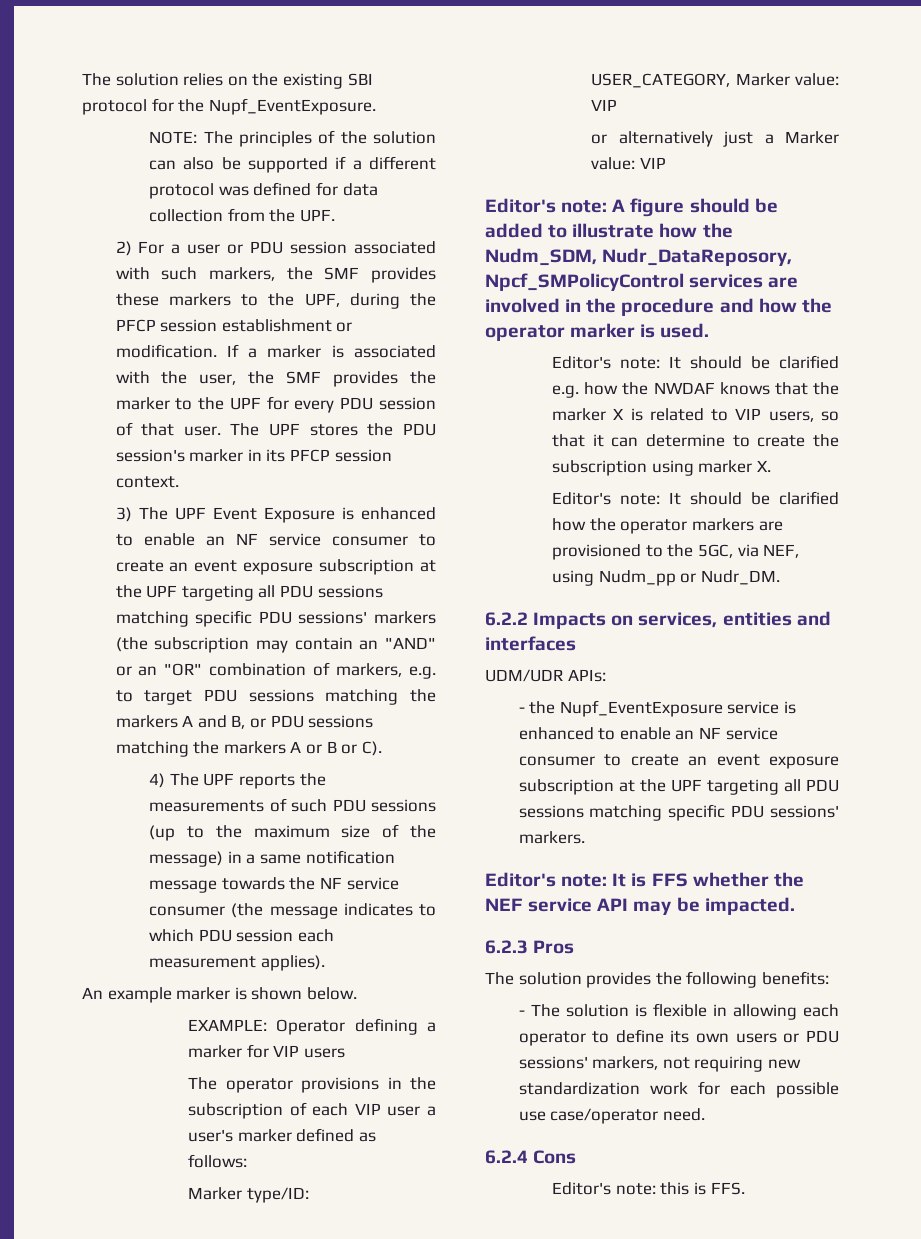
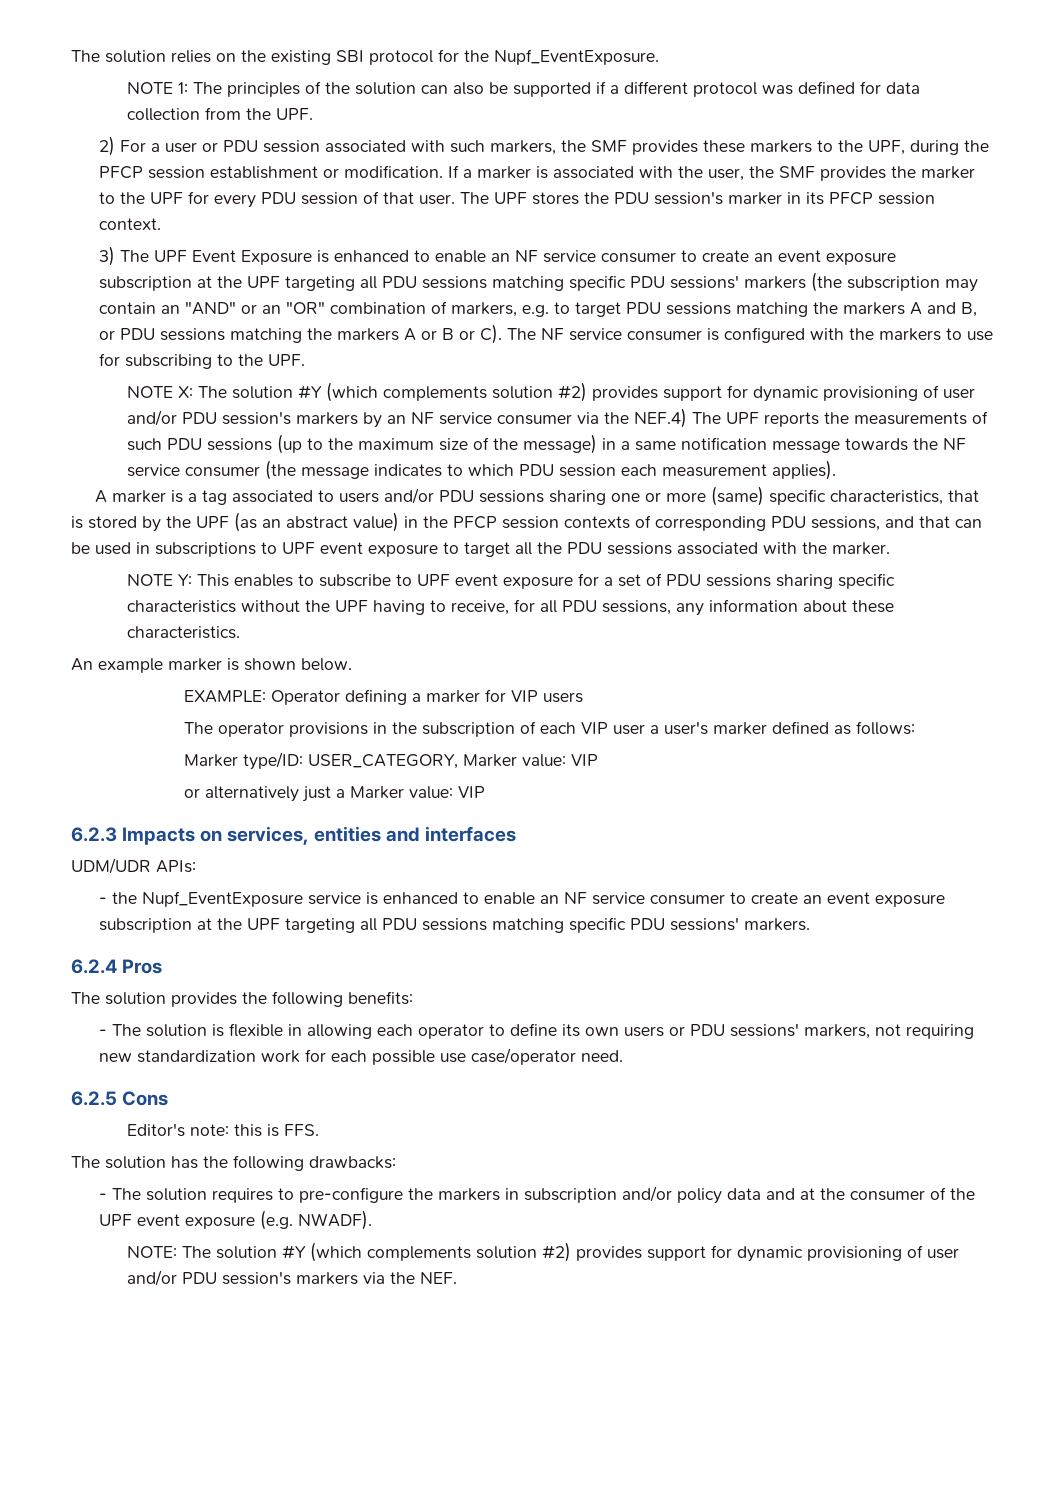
- NOTE: The principles of the solution can also be supported if a different protocol was defined for data collection from the UPF.
+ NOTE 1: The principles of the solution can also be supported if a different protocol was defined for data collection from the UPF.
- 3) The UPF Event Exposure is enhanced to enable an NF service consumer to create an event exposure subscription at the UPF targeting all PDU sessions matching specific PDU sessions' markers (the subscription may contain an "AND" or an "OR" combination of markers, e.g. to target PDU sessions matching the markers A and B, or PDU sessions matching the markers A or B or C).
- 4) The UPF reports the measurements of such PDU sessions (up to the maximum size of the message) in a same notification message towards the NF service consumer (the message indicates to which PDU session each measurement applies).
+ 3) The UPF Event Exposure is enhanced to enable an NF service consumer to create an event exposure subscription at the UPF targeting all PDU sessions matching specific PDU sessions' markers (the subscription may contain an "AND" or an "OR" combination of markers, e.g. to target PDU sessions matching the markers A and B, or PDU sessions matching the markers A or B or C). The NF service consumer is configured with the markers to use for subscribing to the UPF.
+ NOTE X: The solution #Y (which complements solution #2) provides support for dynamic provisioning of user and/or PDU session's markers by an NF service consumer via the NEF.4) The UPF reports the measurements of such PDU sessions (up to the maximum size of the message) in a same notification message towards the NF service consumer (the message indicates to which PDU session each measurement applies).
+ A marker is a tag associated to users and/or PDU sessions sharing one or more (same) specific characteristics, that is stored by the UPF (as an abstract value) in the PFCP session contexts of corresponding PDU sessions, and that can be used in subscriptions to UPF event exposure to target all the PDU sessions associated with the marker.
+ NOTE Y: This enables to subscribe to UPF event exposure for a set of PDU sessions sharing specific characteristics without the UPF having to receive, for all PDU sessions, any information about these characteristics.
- Editor's note: A figure should be added to illustrate how the Nudm_SDM, Nudr_DataReposory, Npcf_SMPolicyControl services are involved in the procedure and how the operator marker is used.
- Editor's note: It should be clarified e.g. how the NWDAF knows that the marker X is related to VIP users, so that it can determine to create the subscription using marker X.
- Editor's note: It should be clarified how the operator markers are provisioned to the 5GC, via NEF, using Nudm_pp or Nudr_DM.
- 6.2.2 Impacts on services, entities and interfaces
+ 6.2.3 Impacts on services, entities and interfaces
- Editor's note: It is FFS whether the NEF service API may be impacted.
- 6.2.3 Pros
+ 6.2.4 Pros
- 6.2.4 Cons
+ 6.2.5 Cons
+ The solution has the following drawbacks:
+ - The solution requires to pre-configure the markers in subscription and/or policy data and at the consumer of the UPF event exposure (e.g. NWADF).
+ NOTE: The solution #Y (which complements solution #2) provides support for dynamic provisioning of user and/or PDU session's markers via the NEF.

